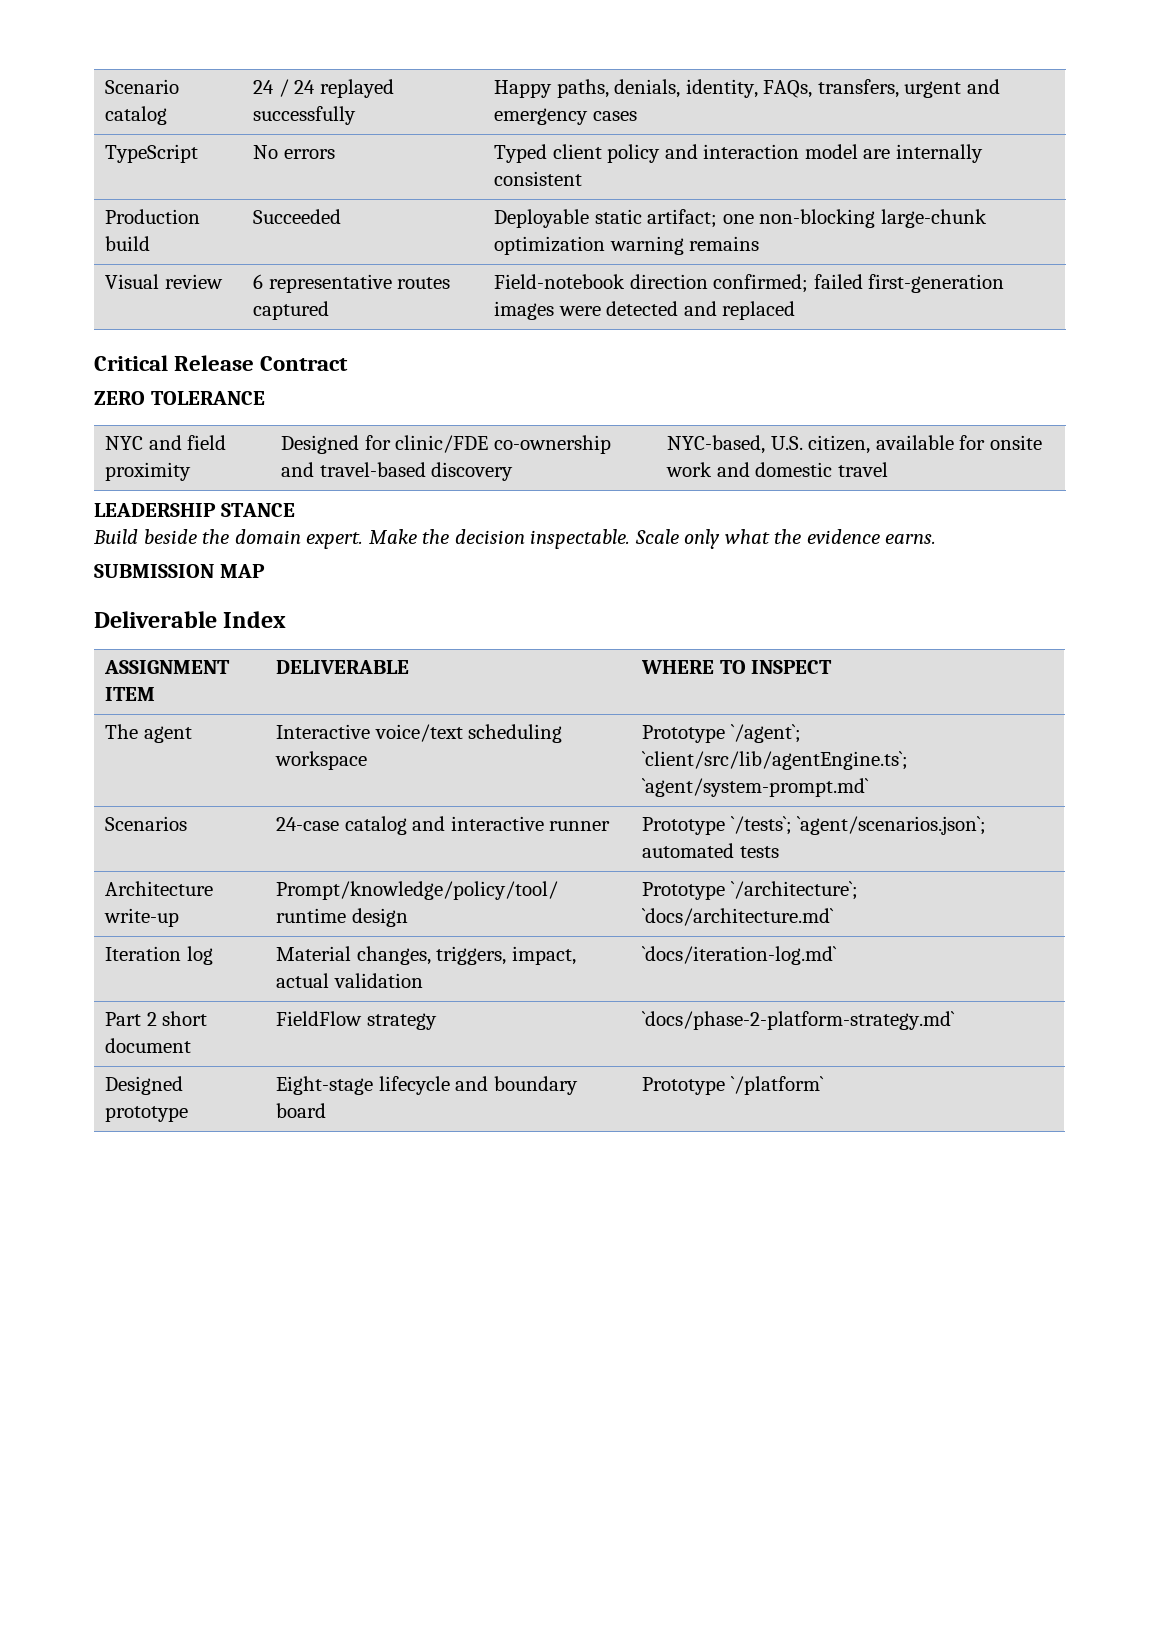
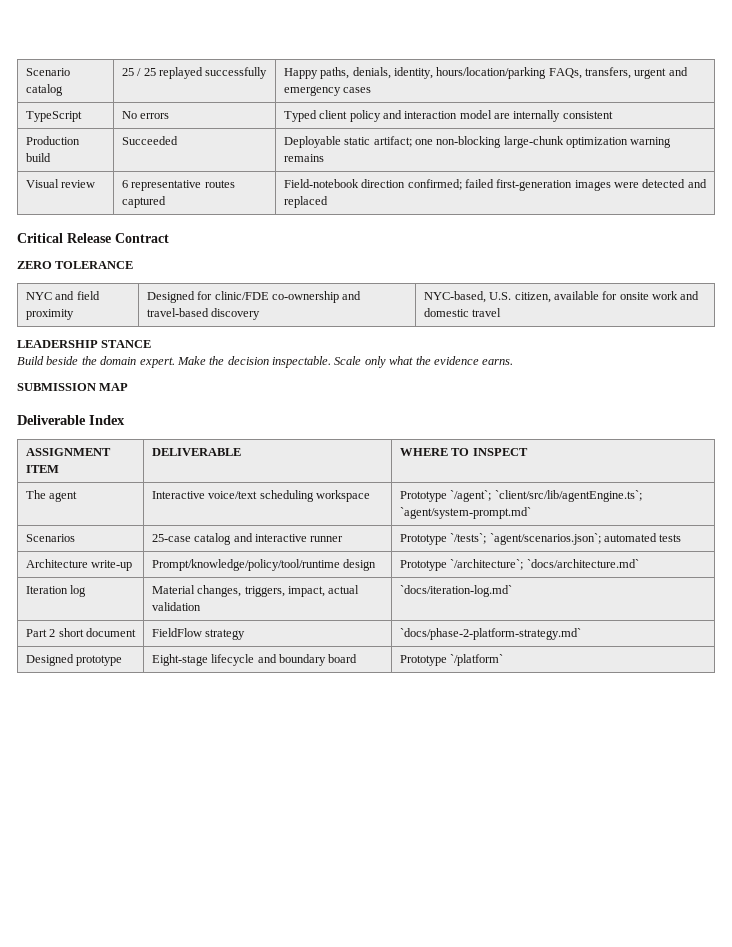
- Scenario catalog | 24 / 24 replayed successfully | Happy paths, denials, identity, FAQs, transfers, urgent and emergency cases
+ Scenario catalog | 25 / 25 replayed successfully | Happy paths, denials, identity, hours/location/parking FAQs, transfers, urgent and emergency cases
- Scenarios | 24-case catalog and interactive runner | Prototype `/tests`; `agent/scenarios.json`; automated tests
+ Scenarios | 25-case catalog and interactive runner | Prototype `/tests`; `agent/scenarios.json`; automated tests

